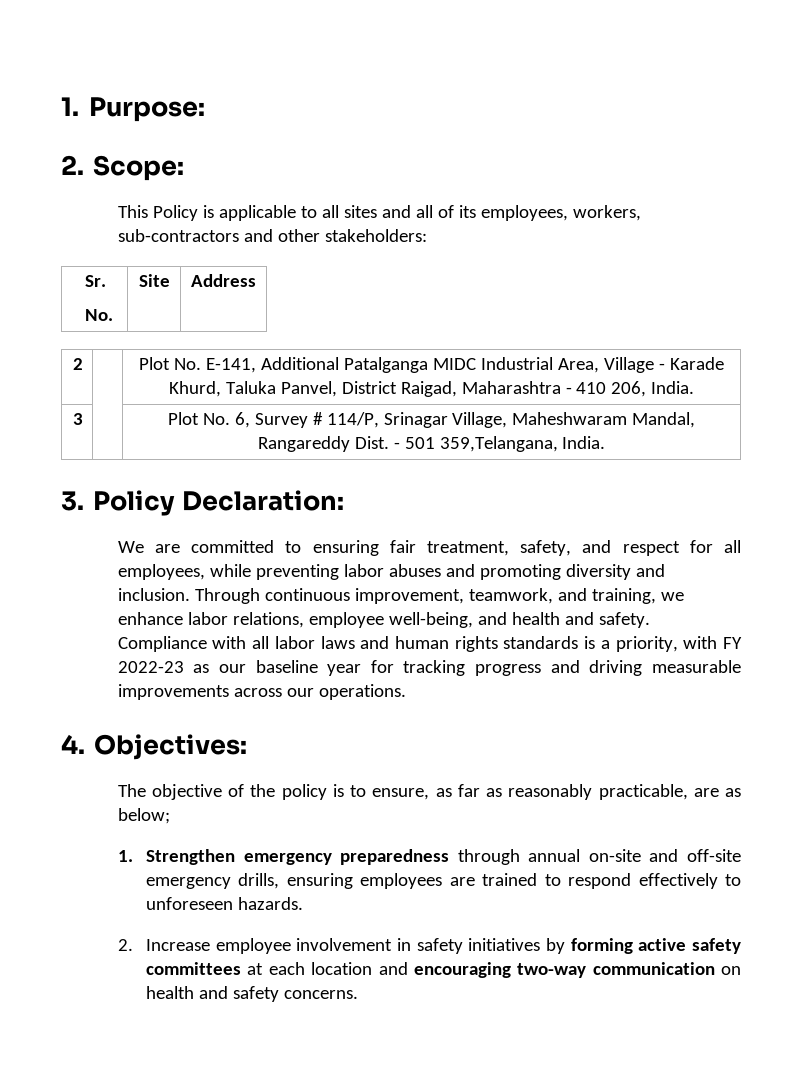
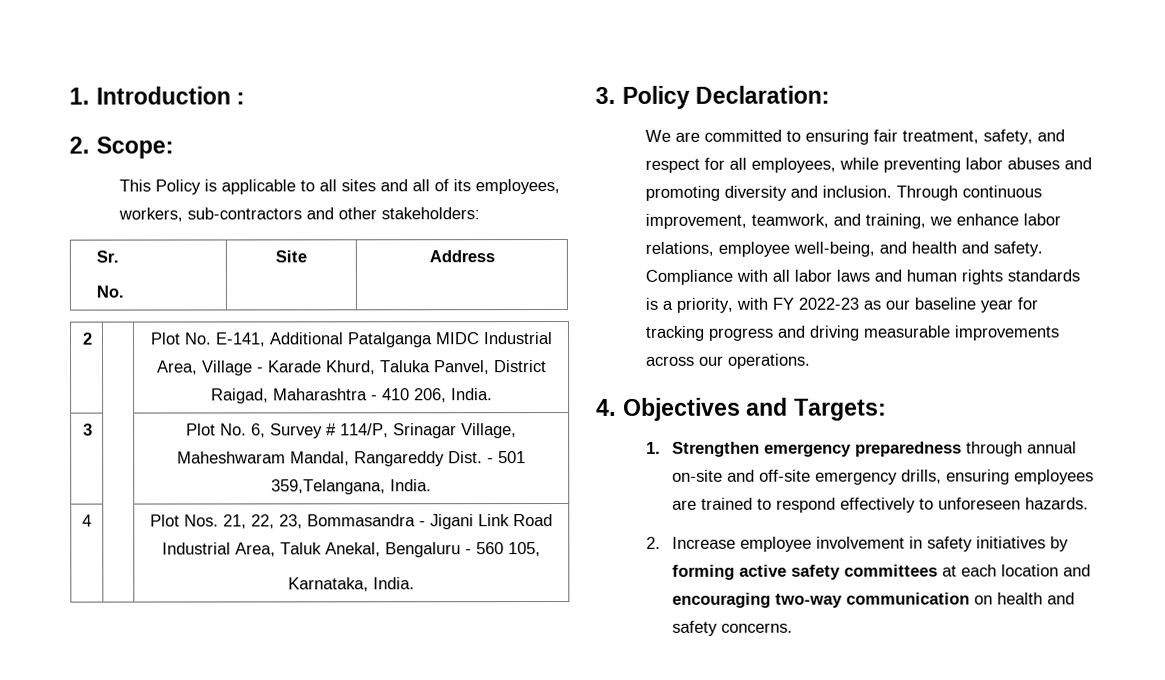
- 1. Purpose:
+ 1. Introduction :
+ 4 | | Plot Nos. 21, 22, 23, Bommasandra - Jigani Link Road Industrial Area, Taluk Anekal, Bengaluru - 560 105,
+ Karnataka, India.
- 4. Objectives:
- The objective of the policy is to ensure, as far as reasonably practicable, are as below;
+ 4. Objectives and Targets:

